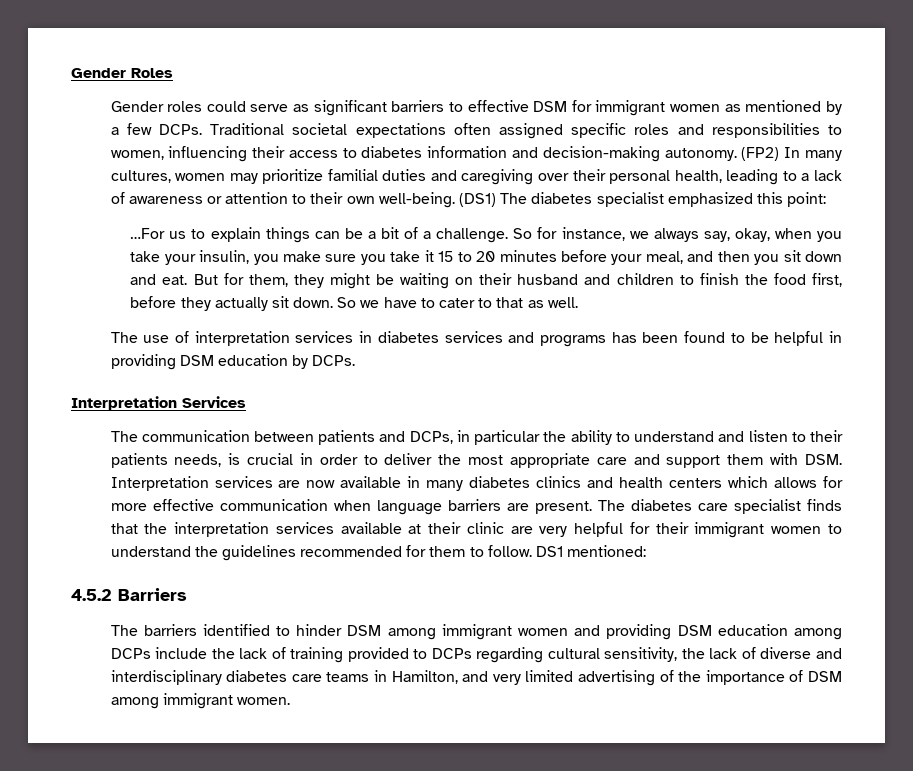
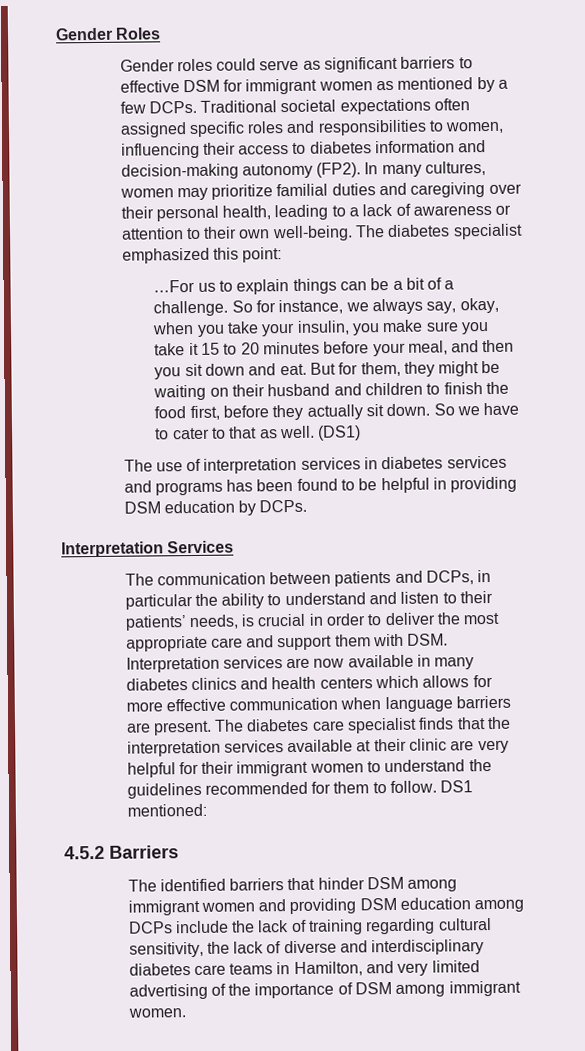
- Traditional societal expectations often assigned specific roles and responsibilities to women, influencing their access to diabetes information and decision-making autonomy. (FP2) In many cultures, women may prioritize familial duties and caregiving over their personal health, leading to a lack of awareness or attention to their own well-being.
+ Traditional societal expectations often assigned specific roles and responsibilities to women, influencing their access to diabetes information and decision-making autonomy (FP2). In many cultures, women may prioritize familial duties and caregiving over their personal health, leading to a lack of awareness or attention to their own well-being.
- (DS1) The diabetes specialist emphasized this point:
+ The diabetes specialist emphasized this point:
+ (DS1)
- The communication between patients and DCPs, in particular the ability to understand and listen to their patients needs, is crucial in order to deliver the most appropriate care and support them with DSM. Interpretation services are now available in many diabetes clinics and health centers which allows for more effective communication when language barriers are present.
+ The communication between patients and DCPs, in particular the ability to understand and listen to their patients’ needs, is crucial in order to deliver the most appropriate care and support them with DSM. Interpretation services are now available in many diabetes clinics and health centers which allows for more effective communication when language barriers are present.
- The barriers identified to hinder DSM among immigrant women and providing DSM education among DCPs include the lack of training provided to DCPs regarding cultural sensitivity, the lack of diverse and interdisciplinary diabetes care teams in Hamilton, and very limited advertising of the importance of DSM among immigrant women.
+ The identified barriers that hinder DSM among immigrant women and providing DSM education among DCPs include the lack of training regarding cultural sensitivity, the lack of diverse and interdisciplinary diabetes care teams in Hamilton, and very limited advertising of the importance of DSM among immigrant women.

